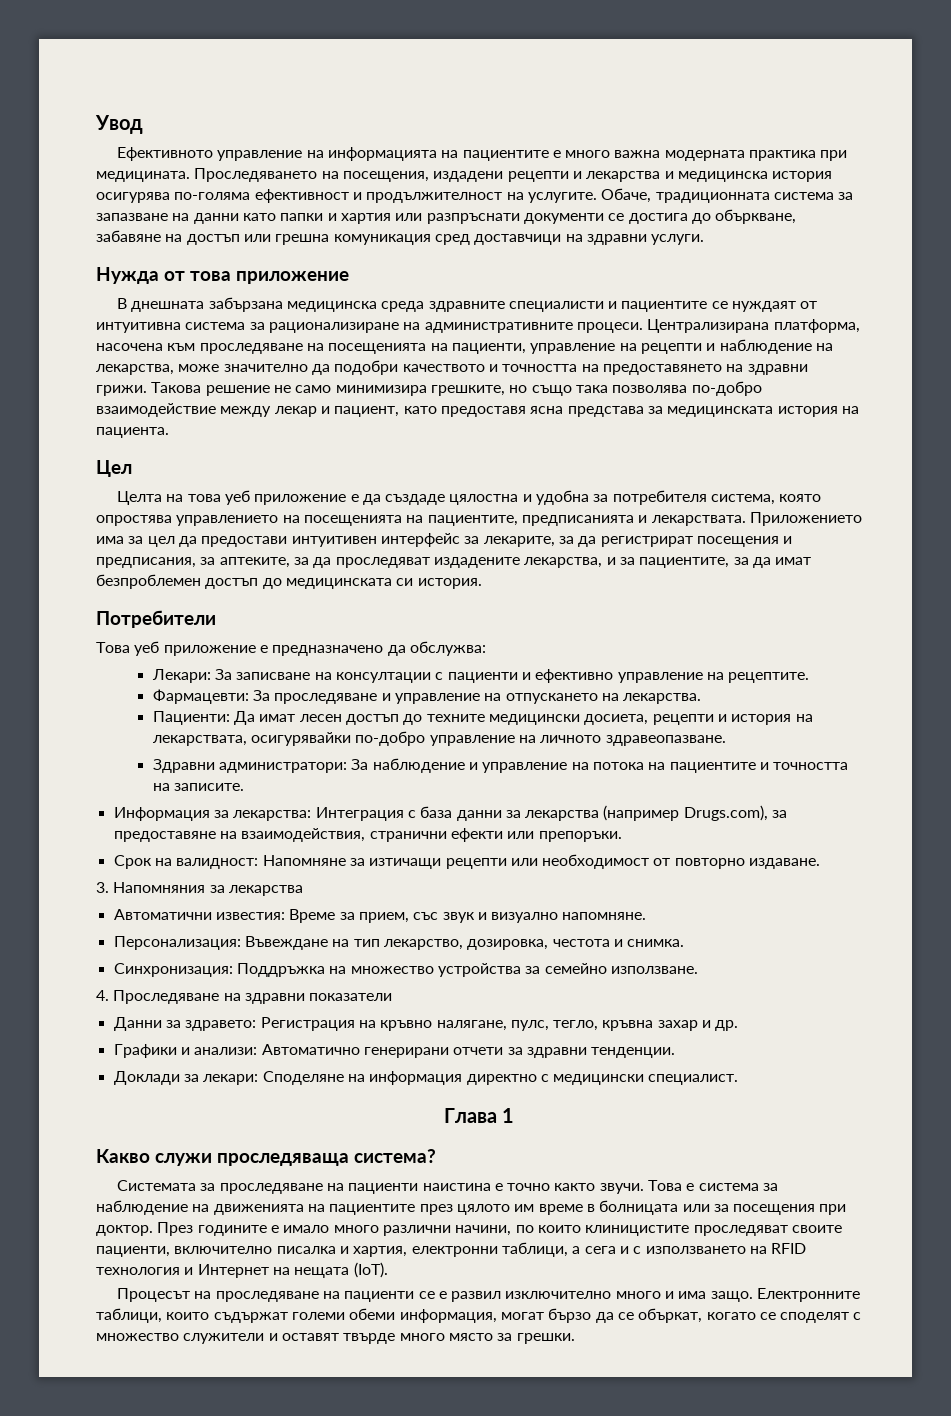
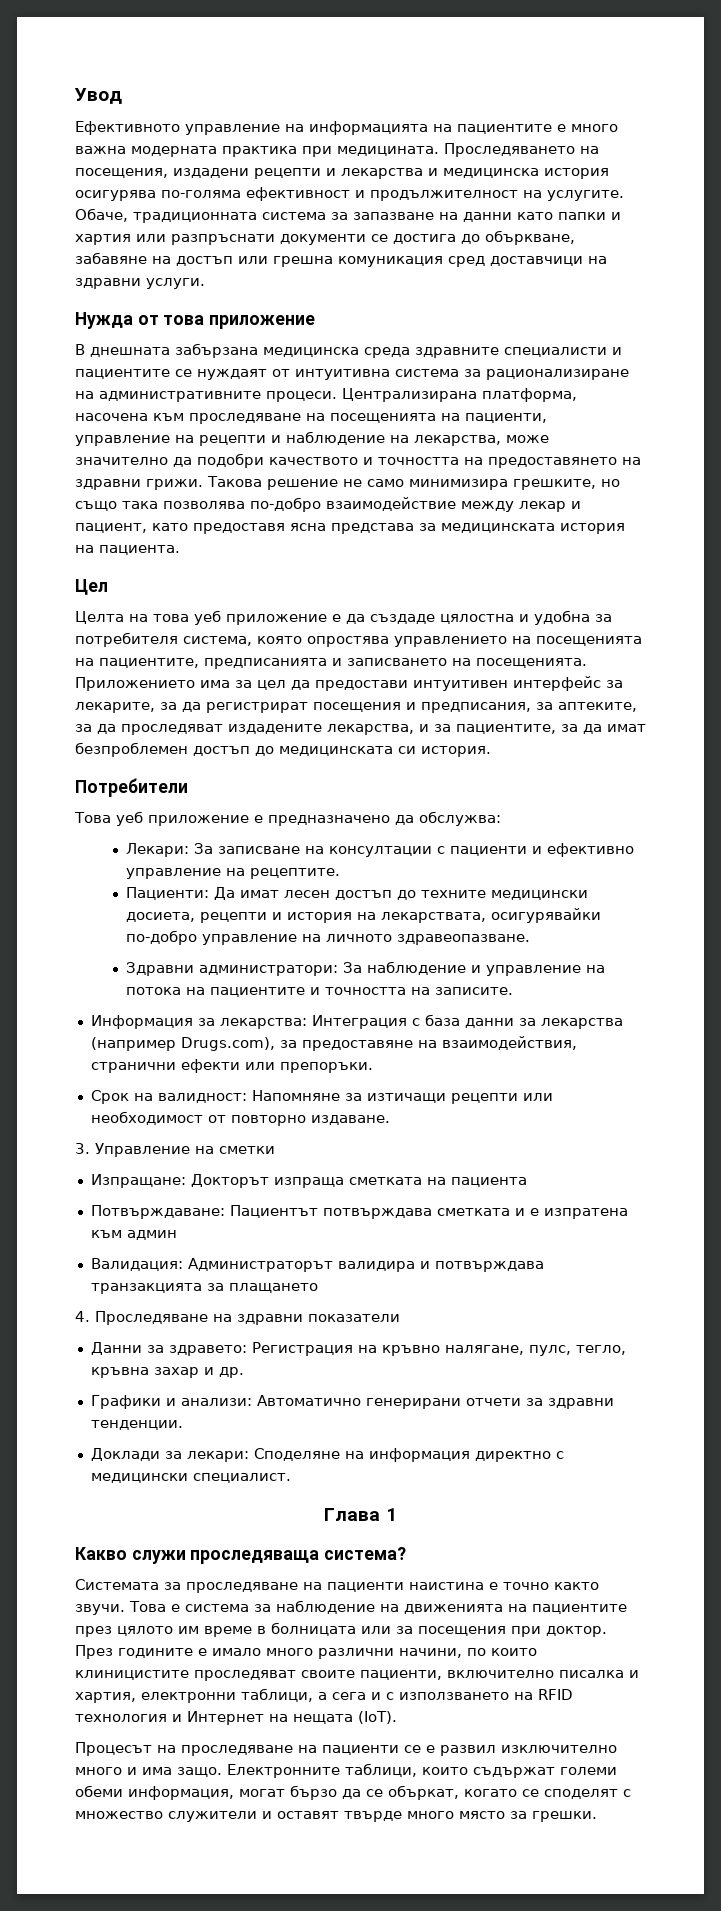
- Целта на това уеб приложение е да създаде цялостна и удобна за потребителя система, която опростява управлението на посещенията на пациентите, предписанията и лекарствата.
+ Целта на това уеб приложение е да създаде цялостна и удобна за потребителя система, която опростява управлението на посещенията на пациентите, предписанията и записването на посещенията.
- Фармацевти: За проследяване и управление на отпускането на лекарства.
- 3. Напомняния за лекарства
- Автоматични известия: Време за прием, със звук и визуално напомняне.
- Персонализация: Въвеждане на тип лекарство, дозировка, честота и снимка.
- Синхронизация: Поддръжка на множество устройства за семейно използване.
+ 3. Управление на сметки
+ Изпращане: Докторът изпраща сметката на пациента
+ Потвърждаване: Пациентът потвърждава сметката и е изпратена към админ
+ Валидация: Администраторът валидира и потвърждава транзакцията за плащането

